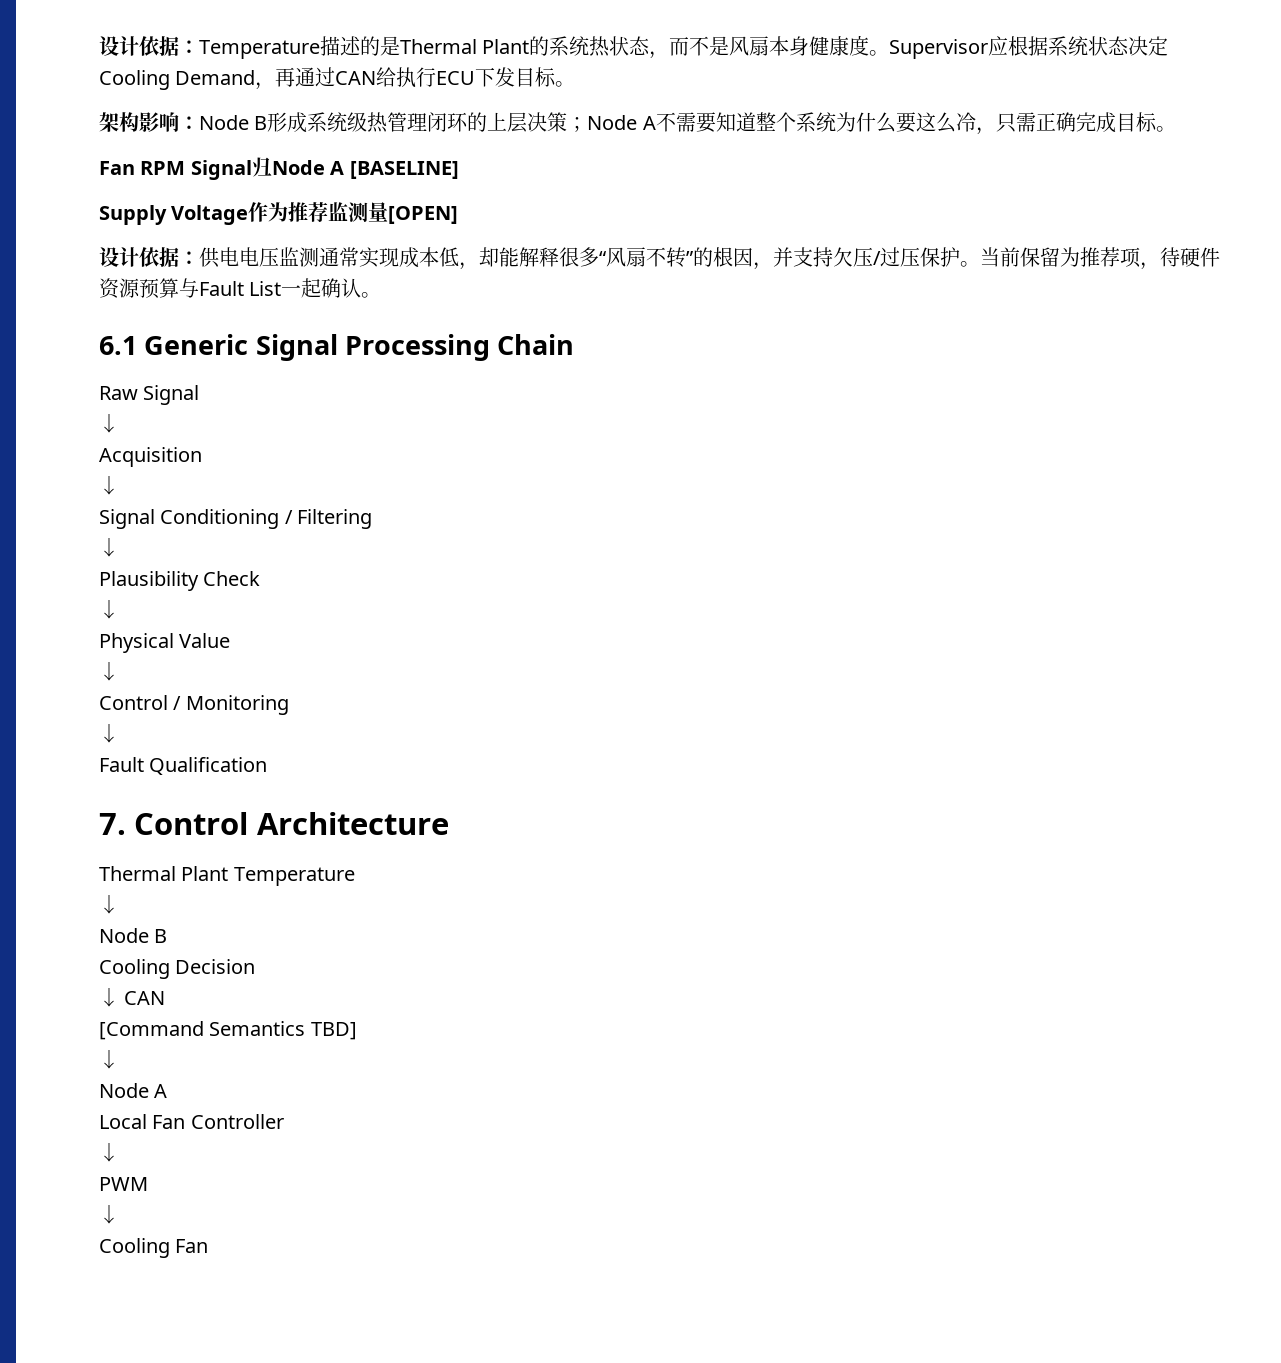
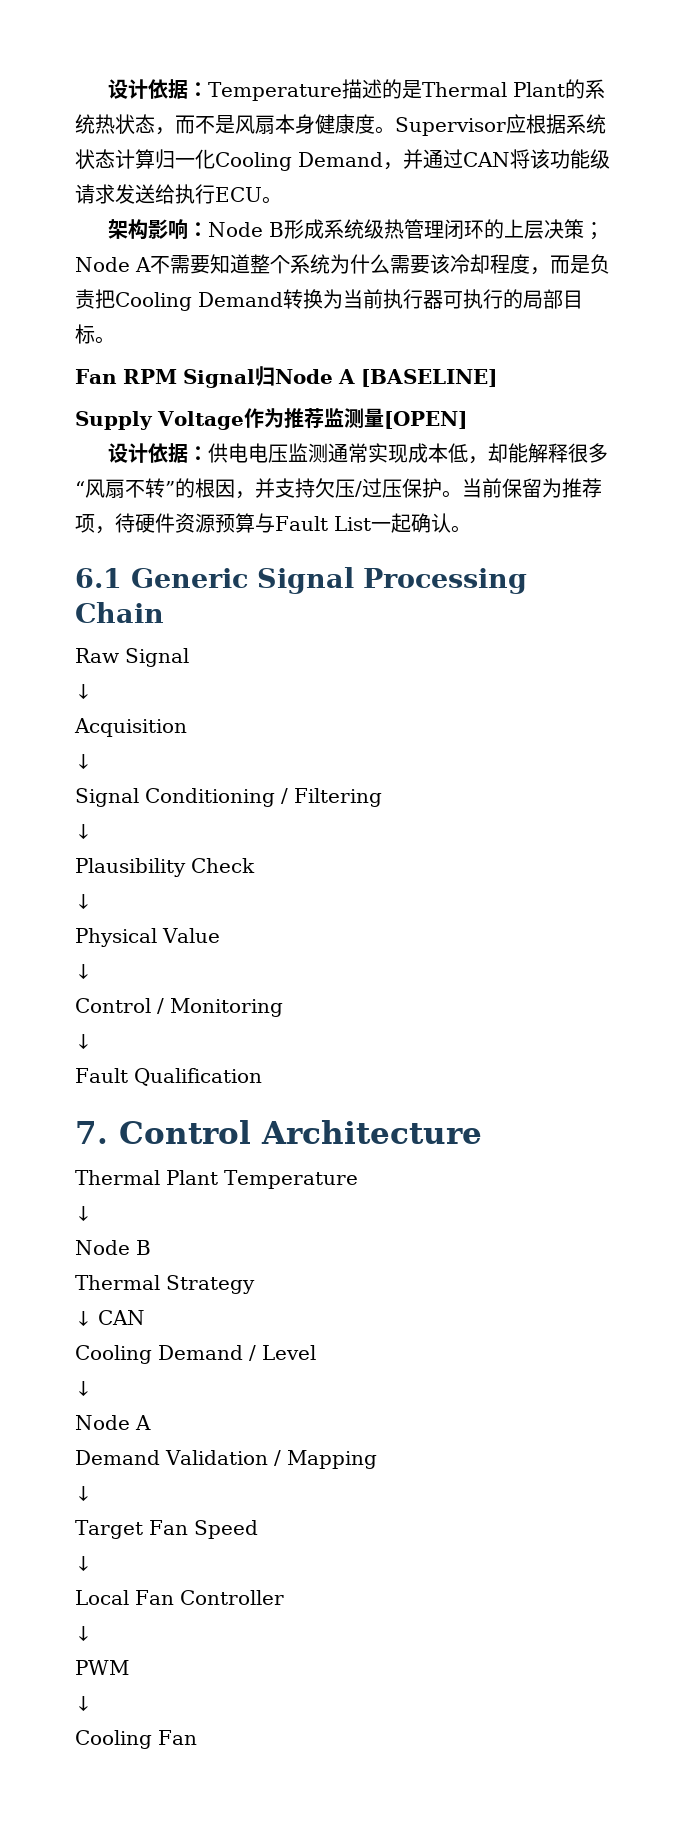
- Supervisor应根据系统状态决定Cooling Demand，再通过CAN给执行ECU下发目标。
+ Supervisor应根据系统状态计算归一化Cooling Demand，并通过CAN将该功能级请求发送给执行ECU。
- 架构影响：Node B形成系统级热管理闭环的上层决策；Node A不需要知道整个系统为什么要这么冷，只需正确完成目标。
+ 架构影响：Node B形成系统级热管理闭环的上层决策；Node A不需要知道整个系统为什么需要该冷却程度，而是负责把Cooling Demand转换为当前执行器可执行的局部目标。
- Cooling Decision
+ Thermal Strategy
- [Command Semantics TBD]
+ Cooling Demand / Level
+ Demand Validation / Mapping
+ ↓
+ Target Fan Speed
+ ↓

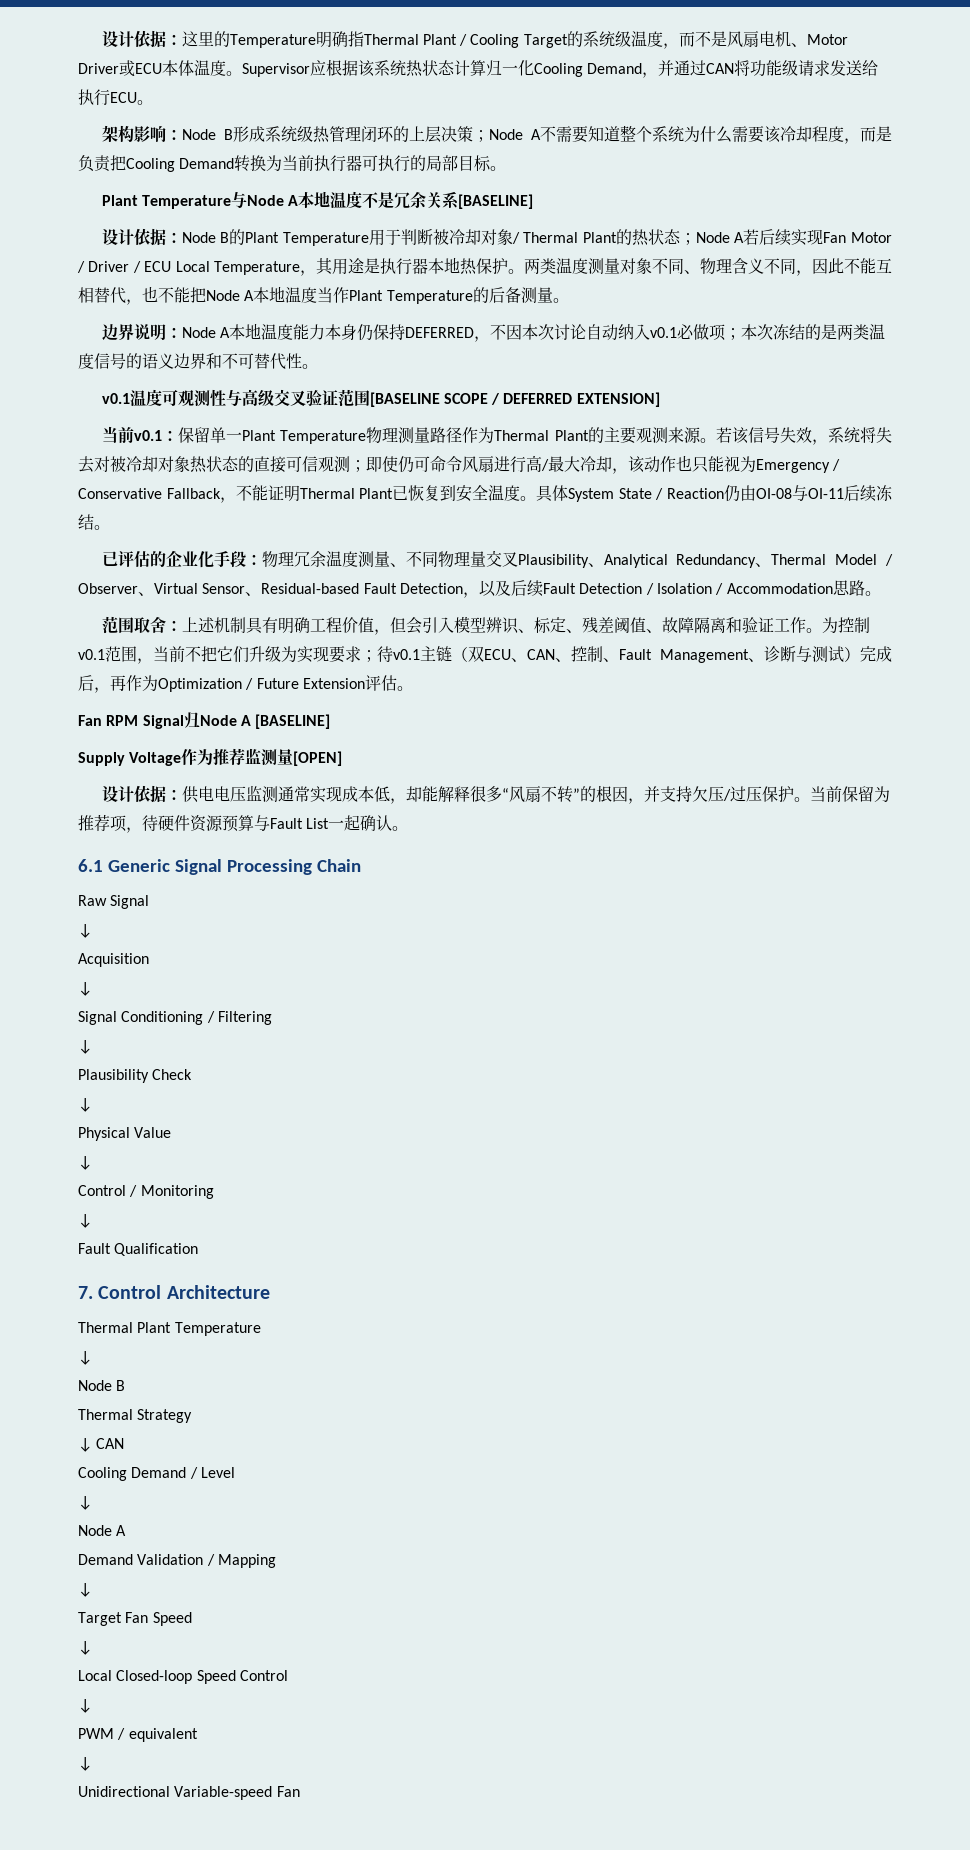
- 设计依据：Temperature描述的是Thermal Plant的系统热状态，而不是风扇本身健康度。
+ 设计依据：这里的Temperature明确指Thermal Plant / Cooling Target的系统级温度，而不是风扇电机、Motor Driver或ECU本体温度。
- Supervisor应根据系统状态计算归一化Cooling Demand，并通过CAN将该功能级请求发送给执行ECU。
+ Supervisor应根据该系统热状态计算归一化Cooling Demand，并通过CAN将功能级请求发送给执行ECU。
+ Plant Temperature与Node A本地温度不是冗余关系[BASELINE]
+ 设计依据：Node B的Plant Temperature用于判断被冷却对象/ Thermal Plant的热状态；Node A若后续实现Fan Motor / Driver / ECU Local Temperature，其用途是执行器本地热保护。两类温度测量对象不同、物理含义不同，因此不能互相替代，也不能把Node A本地温度当作Plant Temperature的后备测量。
+ 边界说明：Node A本地温度能力本身仍保持DEFERRED，不因本次讨论自动纳入v0.1必做项；本次冻结的是两类温度信号的语义边界和不可替代性。
+ v0.1温度可观测性与高级交叉验证范围[BASELINE SCOPE / DEFERRED EXTENSION]
+ 当前v0.1：保留单一Plant Temperature物理测量路径作为Thermal Plant的主要观测来源。若该信号失效，系统将失去对被冷却对象热状态的直接可信观测；即使仍可命令风扇进行高/最大冷却，该动作也只能视为Emergency / Conservative Fallback，不能证明Thermal Plant已恢复到安全温度。具体System State / Reaction仍由OI-08与OI-11后续冻结。
+ 已评估的企业化手段：物理冗余温度测量、不同物理量交叉Plausibility、Analytical Redundancy、Thermal Model / Observer、Virtual Sensor、Residual-based Fault Detection，以及后续Fault Detection / Isolation / Accommodation思路。
+ 范围取舍：上述机制具有明确工程价值，但会引入模型辨识、标定、残差阈值、故障隔离和验证工作。为控制v0.1范围，当前不把它们升级为实现要求；待v0.1主链（双ECU、CAN、控制、Fault Management、诊断与测试）完成后，再作为Optimization / Future Extension评估。
- Local Fan Controller
+ Local Closed-loop Speed Control
- PWM
+ PWM / equivalent
  ↓
- Cooling Fan
+ Unidirectional Variable-speed Fan

